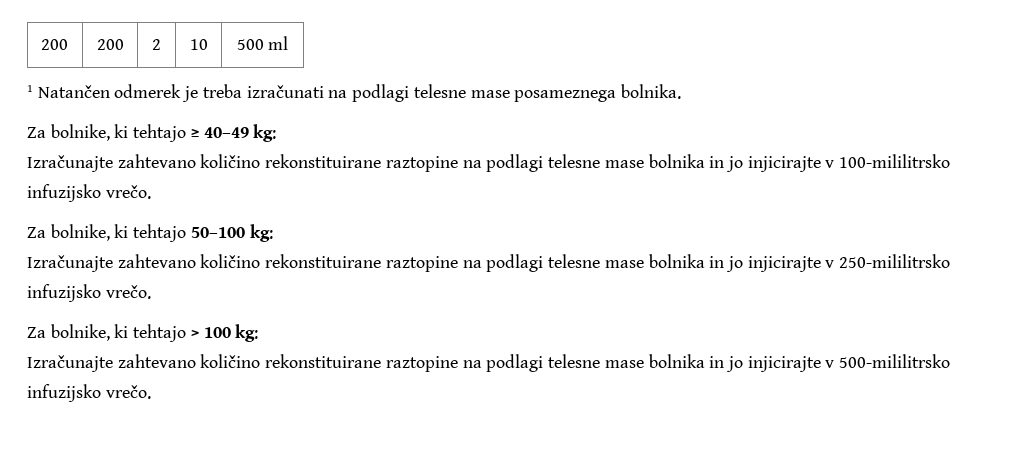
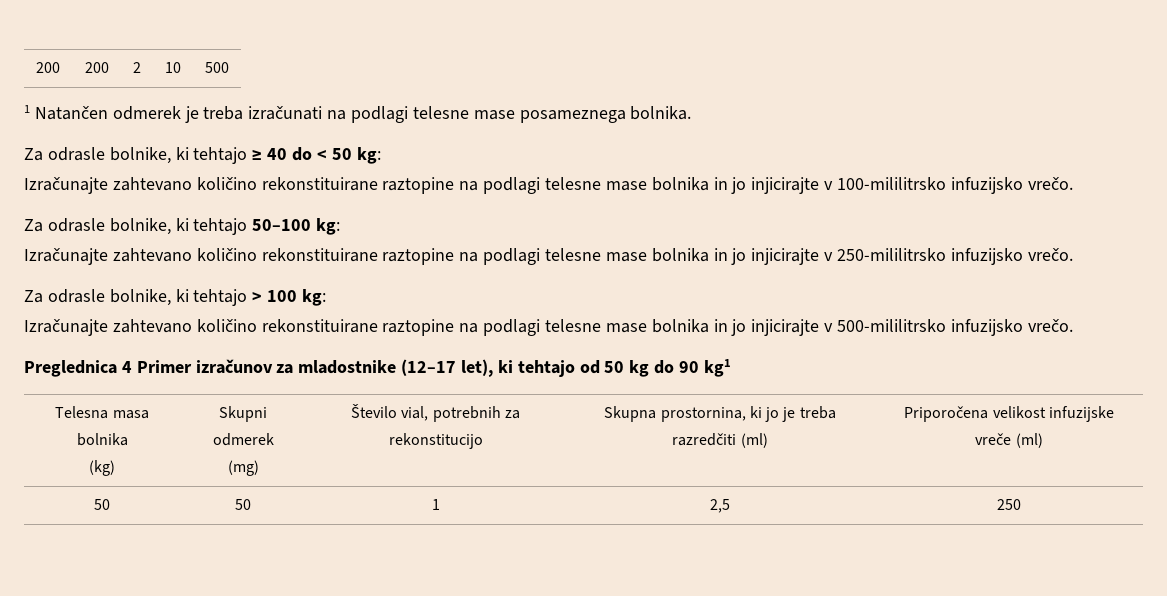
- 200 | 200 | 2 | 10 | 500 ml
+ 200 | 200 | 2 | 10 | 500
- Za bolnike, ki tehtajo ≥ 40–49 kg:
+ Za odrasle bolnike, ki tehtajo ≥ 40 do < 50 kg:
- Za bolnike, ki tehtajo 50–100 kg:
+ Za odrasle bolnike, ki tehtajo 50–100 kg:
- Za bolnike, ki tehtajo > 100 kg:
+ Za odrasle bolnike, ki tehtajo > 100 kg:
+ Preglednica 4 Primer izračunov za mladostnike (12–17 let), ki tehtajo od 50 kg do 90 kg1
+ Telesna masa bolnika
+ (kg) | Skupni odmerek
+ (mg) | Število vial, potrebnih za rekonstitucijo | Skupna prostornina, ki jo je treba razredčiti (ml) | Priporočena velikost infuzijske vreče (ml)
+ 50 | 50 | 1 | 2,5 | 250

